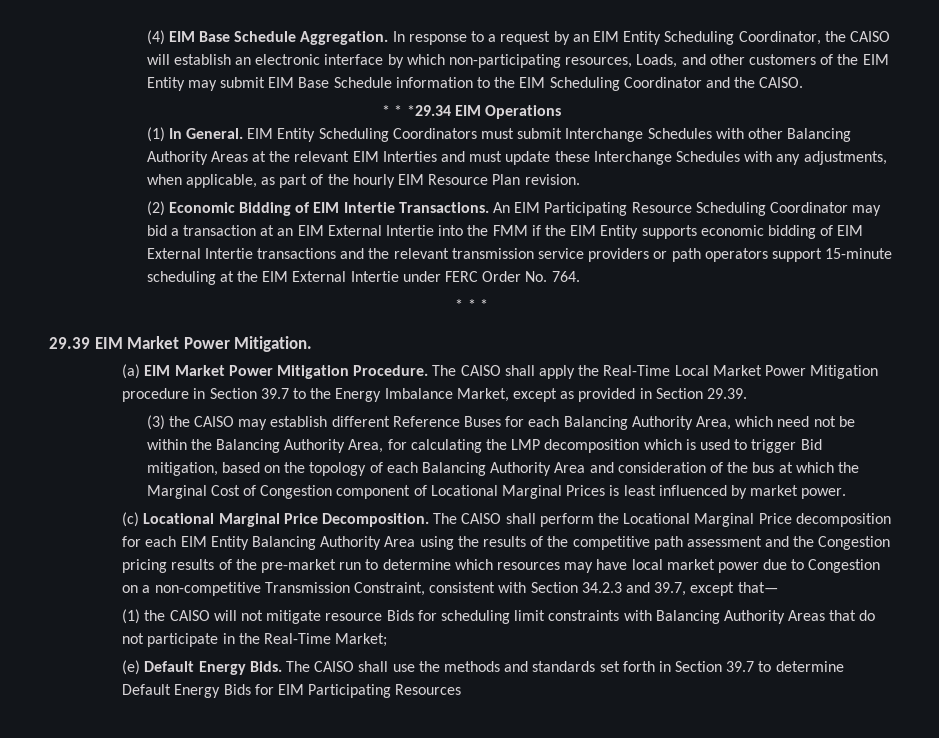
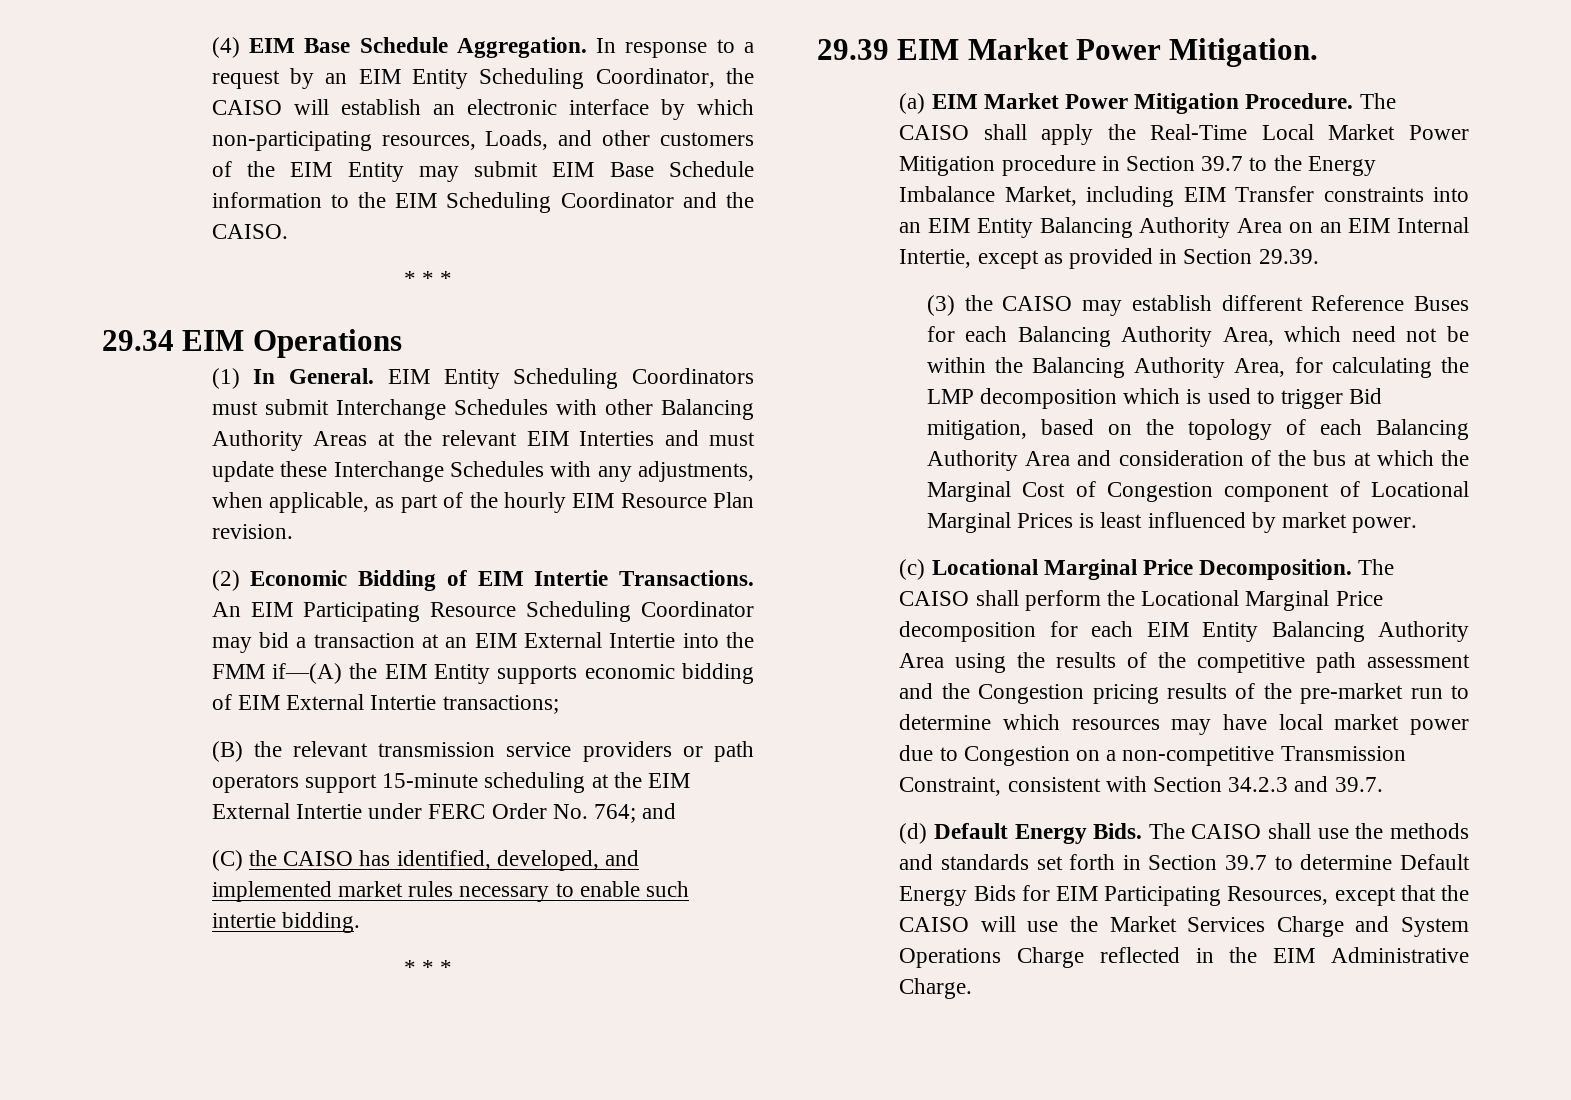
  In response to a request by an EIM Entity Scheduling Coordinator, the CAISO will establish an electronic interface by which non-participating resources, Loads, and other customers of the EIM Entity may submit EIM Base Schedule information to the EIM Scheduling Coordinator and the CAISO.
- * * *29.34 EIM Operations
+ * * *
+ 29.34 EIM Operations
- An EIM Participating Resource Scheduling Coordinator may bid a transaction at an EIM External Intertie into the FMM if the EIM Entity supports economic bidding of EIM External Intertie transactions and the relevant transmission service providers or path operators support 15-minute scheduling at the EIM External Intertie under FERC Order No. 764.
+ An EIM Participating Resource Scheduling Coordinator may bid a transaction at an EIM External Intertie into the FMM if—(A) the EIM Entity supports economic bidding of EIM External Intertie transactions;
+ (B) the relevant transmission service providers or path operators support 15-minute scheduling at the EIM External Intertie under FERC Order No. 764; and
+ (C) the CAISO has identified, developed, and implemented market rules necessary to enable such intertie bidding.
- The CAISO shall apply the Real-Time Local Market Power Mitigation procedure in Section 39.7 to the Energy Imbalance Market, except as provided in Section 29.39.
+ The CAISO shall apply the Real-Time Local Market Power Mitigation procedure in Section 39.7 to the Energy Imbalance Market, including EIM Transfer constraints into an EIM Entity Balancing Authority Area on an EIM Internal Intertie, except as provided in Section 29.39.
- The CAISO shall perform the Locational Marginal Price decomposition for each EIM Entity Balancing Authority Area using the results of the competitive path assessment and the Congestion pricing results of the pre-market run to determine which resources may have local market power due to Congestion on a non-competitive Transmission Constraint, consistent with Section 34.2.3 and 39.7, except that—
- (1) the CAISO will not mitigate resource Bids for scheduling limit constraints with Balancing Authority Areas that do not participate in the Real-Time Market;
- (e) Default Energy Bids.
+ The CAISO shall perform the Locational Marginal Price decomposition for each EIM Entity Balancing Authority Area using the results of the competitive path assessment and the Congestion pricing results of the pre-market run to determine which resources may have local market power due to Congestion on a non-competitive Transmission Constraint, consistent with Section 34.2.3 and 39.7.
+ (d) Default Energy Bids.
- The CAISO shall use the methods and standards set forth in Section 39.7 to determine Default Energy Bids for EIM Participating Resources
+ The CAISO shall use the methods and standards set forth in Section 39.7 to determine Default Energy Bids for EIM Participating Resources, except that the CAISO will use the Market Services Charge and System Operations Charge reflected in the EIM Administrative Charge.

